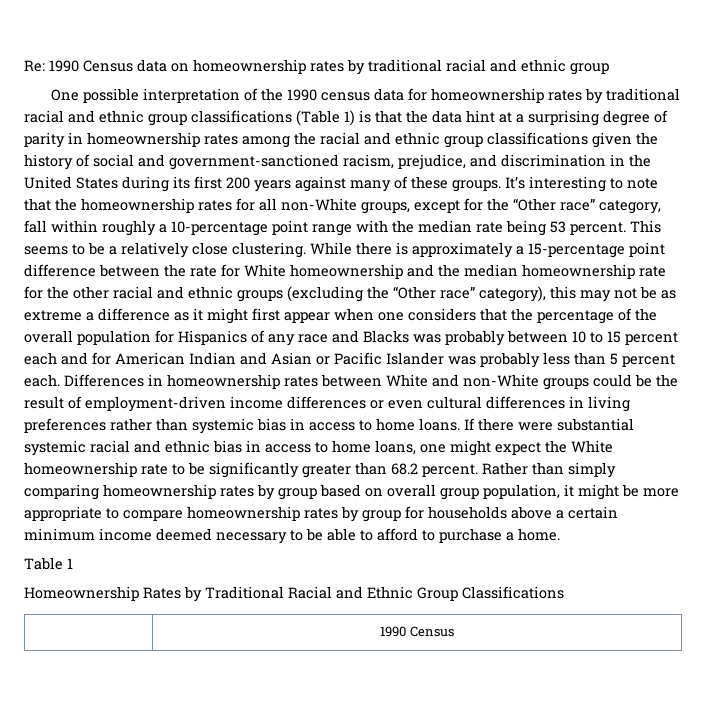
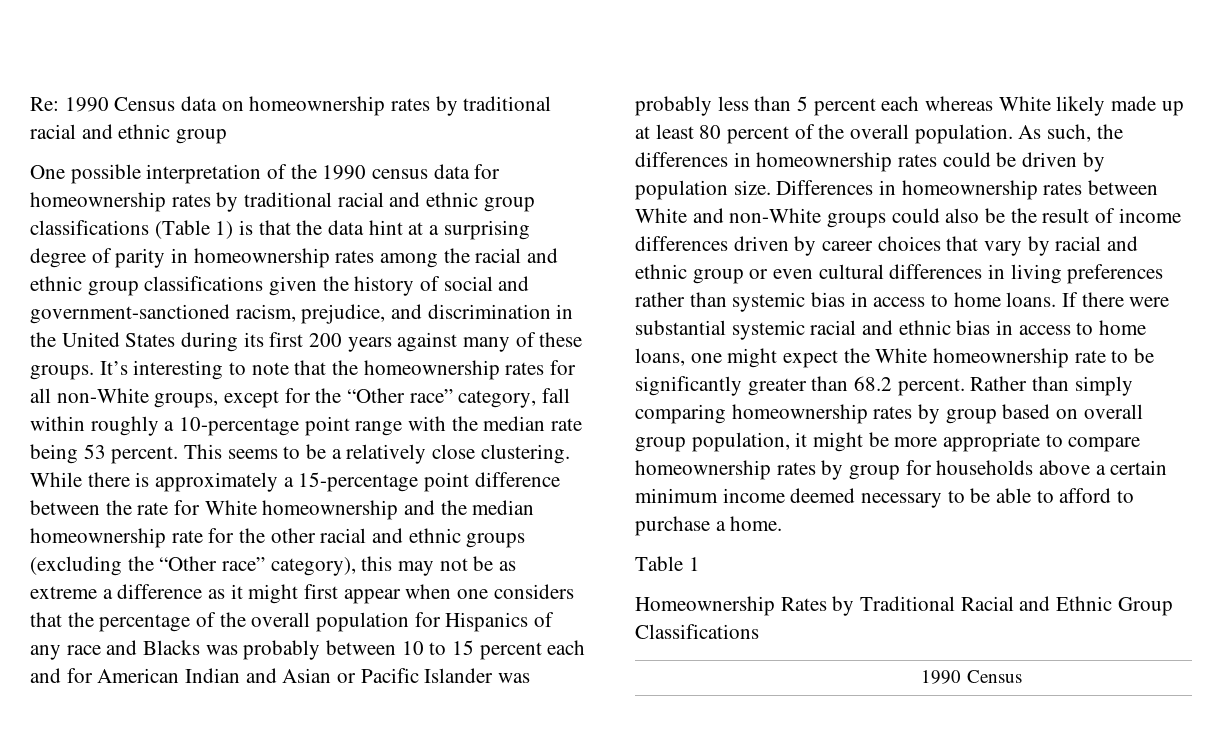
- While there is approximately a 15-percentage point difference between the rate for White homeownership and the median homeownership rate for the other racial and ethnic groups (excluding the “Other race” category), this may not be as extreme a difference as it might first appear when one considers that the percentage of the overall population for Hispanics of any race and Blacks was probably between 10 to 15 percent each and for American Indian and Asian or Pacific Islander was probably less than 5 percent each.
+ While there is approximately a 15-percentage point difference between the rate for White homeownership and the median homeownership rate for the other racial and ethnic groups (excluding the “Other race” category), this may not be as extreme a difference as it might first appear when one considers that the percentage of the overall population for Hispanics of any race and Blacks was probably between 10 to 15 percent each and for American Indian and Asian or Pacific Islander was probably less than 5 percent each whereas White likely made up at least 80 percent of the overall population. As such, the differences in homeownership rates could be driven by population size.
- Differences in homeownership rates between White and non-White groups could be the result of employment-driven income differences or even cultural differences in living preferences rather than systemic bias in access to home loans.
+ Differences in homeownership rates between White and non-White groups could also be the result of income differences driven by career choices that vary by racial and ethnic group or even cultural differences in living preferences rather than systemic bias in access to home loans.

